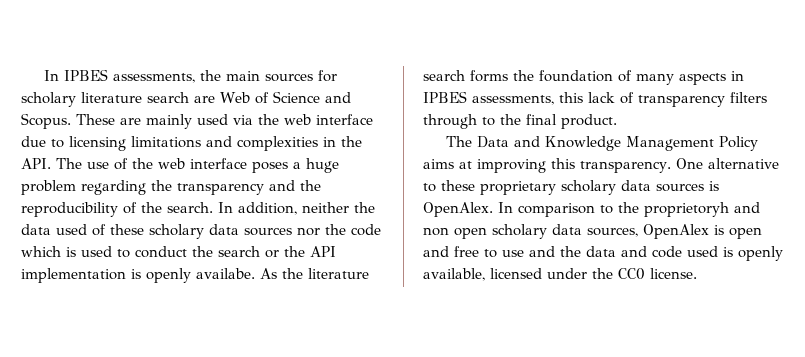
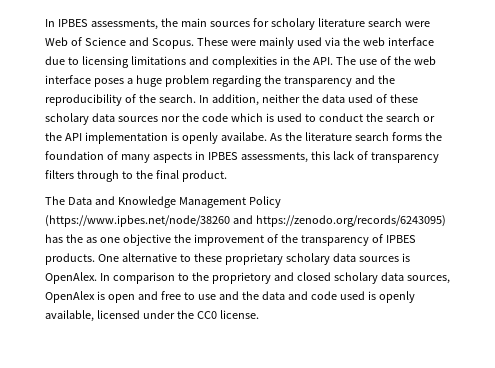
- In IPBES assessments, the main sources for scholary literature search are Web of Science and Scopus.
+ In IPBES assessments, the main sources for scholary literature search were Web of Science and Scopus.
- These are mainly used via the web interface due to licensing limitations and complexities in the API. The use of the web interface poses a huge problem regarding the transparency and the reproducibility of the search.
+ These were mainly used via the web interface due to licensing limitations and complexities in the API. The use of the web interface poses a huge problem regarding the transparency and the reproducibility of the search.
- The Data and Knowledge Management Policy aims at improving this transparency.
+ The Data and Knowledge Management Policy (https://www.ipbes.net/node/38260 and https://zenodo.org/records/6243095) has the as one objective the improvement of the transparency of IPBES products.
- In comparison to the proprietoryh and non open scholary data sources, OpenAlex is open and free to use and the data and code used is openly available, licensed under the CC0 license.
+ In comparison to the proprietory and closed scholary data sources, OpenAlex is open and free to use and the data and code used is openly available, licensed under the CC0 license.

